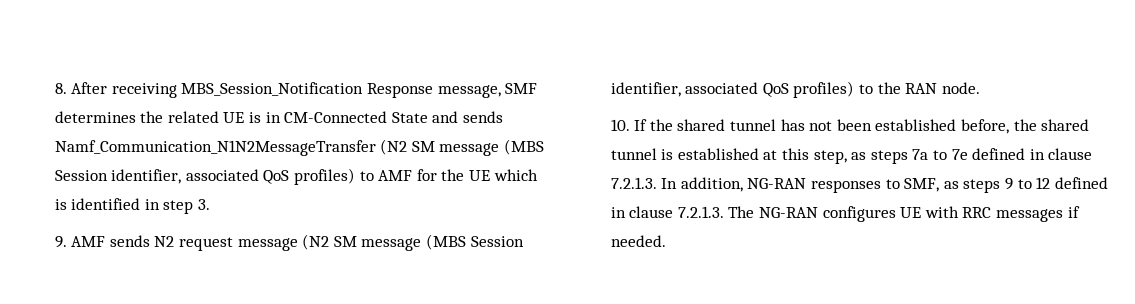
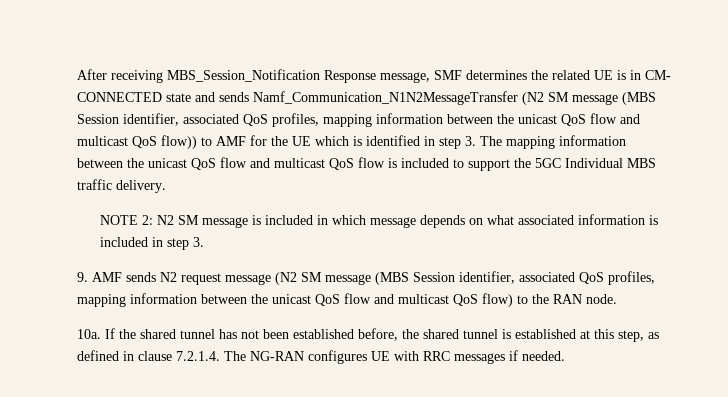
- 8. After receiving MBS_Session_Notification Response message, SMF determines the related UE is in CM-Connected State and sends Namf_Communication_N1N2MessageTransfer (N2 SM message (MBS Session identifier, associated QoS profiles) to AMF for the UE which is identified in step 3.
+ After receiving MBS_Session_Notification Response message, SMF determines the related UE is in CM- CONNECTED state and sends Namf_Communication_N1N2MessageTransfer (N2 SM message (MBS Session identifier, associated QoS profiles, mapping information between the unicast QoS flow and multicast QoS flow)) to AMF for the UE which is identified in step 3. The mapping information between the unicast QoS flow and multicast QoS flow is included to support the 5GC Individual MBS traffic delivery.
+ NOTE 2: N2 SM message is included in which message depends on what associated information is included in step 3.
- 9. AMF sends N2 request message (N2 SM message (MBS Session identifier, associated QoS profiles) to the RAN node.
+ 9. AMF sends N2 request message (N2 SM message (MBS Session identifier, associated QoS profiles, mapping information between the unicast QoS flow and multicast QoS flow) to the RAN node.
- 10. If the shared tunnel has not been established before, the shared tunnel is established at this step, as steps 7a to 7e defined in clause 7.2.1.3. In addition, NG-RAN responses to SMF, as steps 9 to 12 defined in clause 7.2.1.3. The NG-RAN configures UE with RRC messages if needed.
+ 10a. If the shared tunnel has not been established before, the shared tunnel is established at this step, as defined in clause 7.2.1.4. The NG-RAN configures UE with RRC messages if needed.

